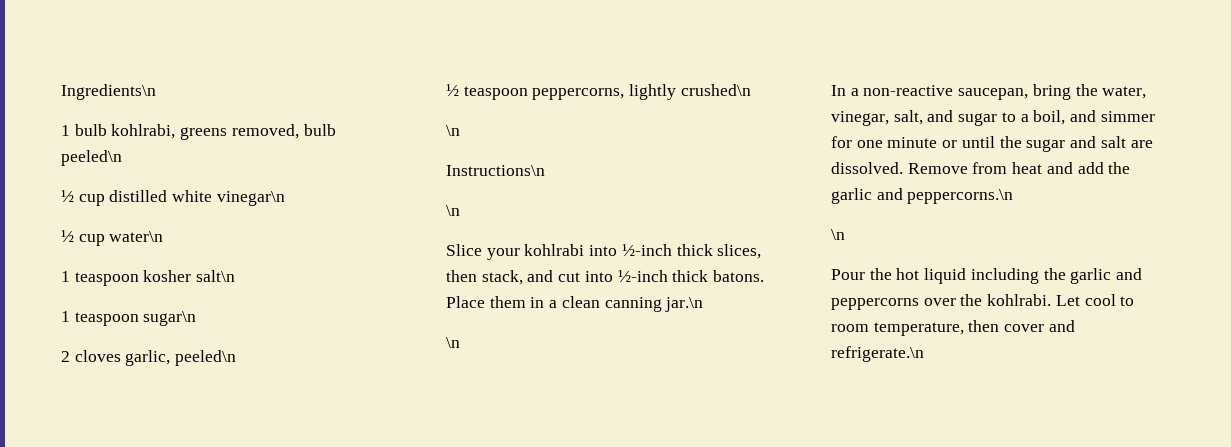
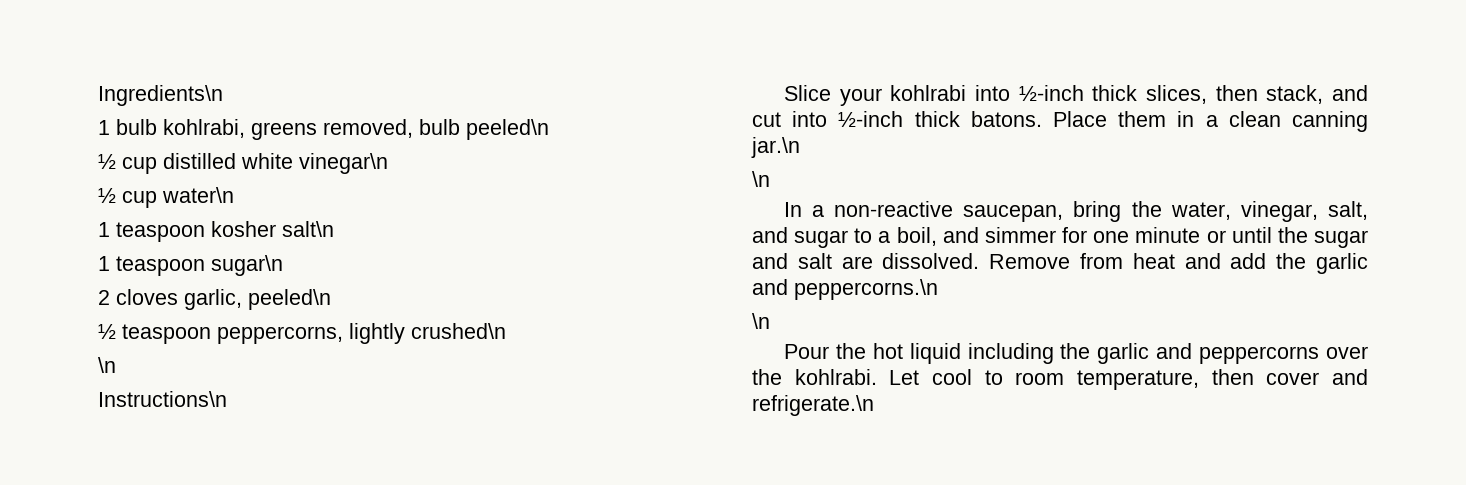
  Instructions\n
- \n

